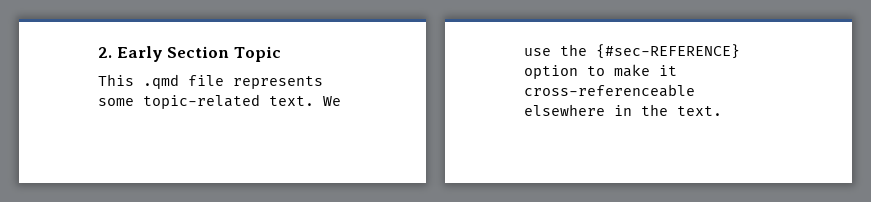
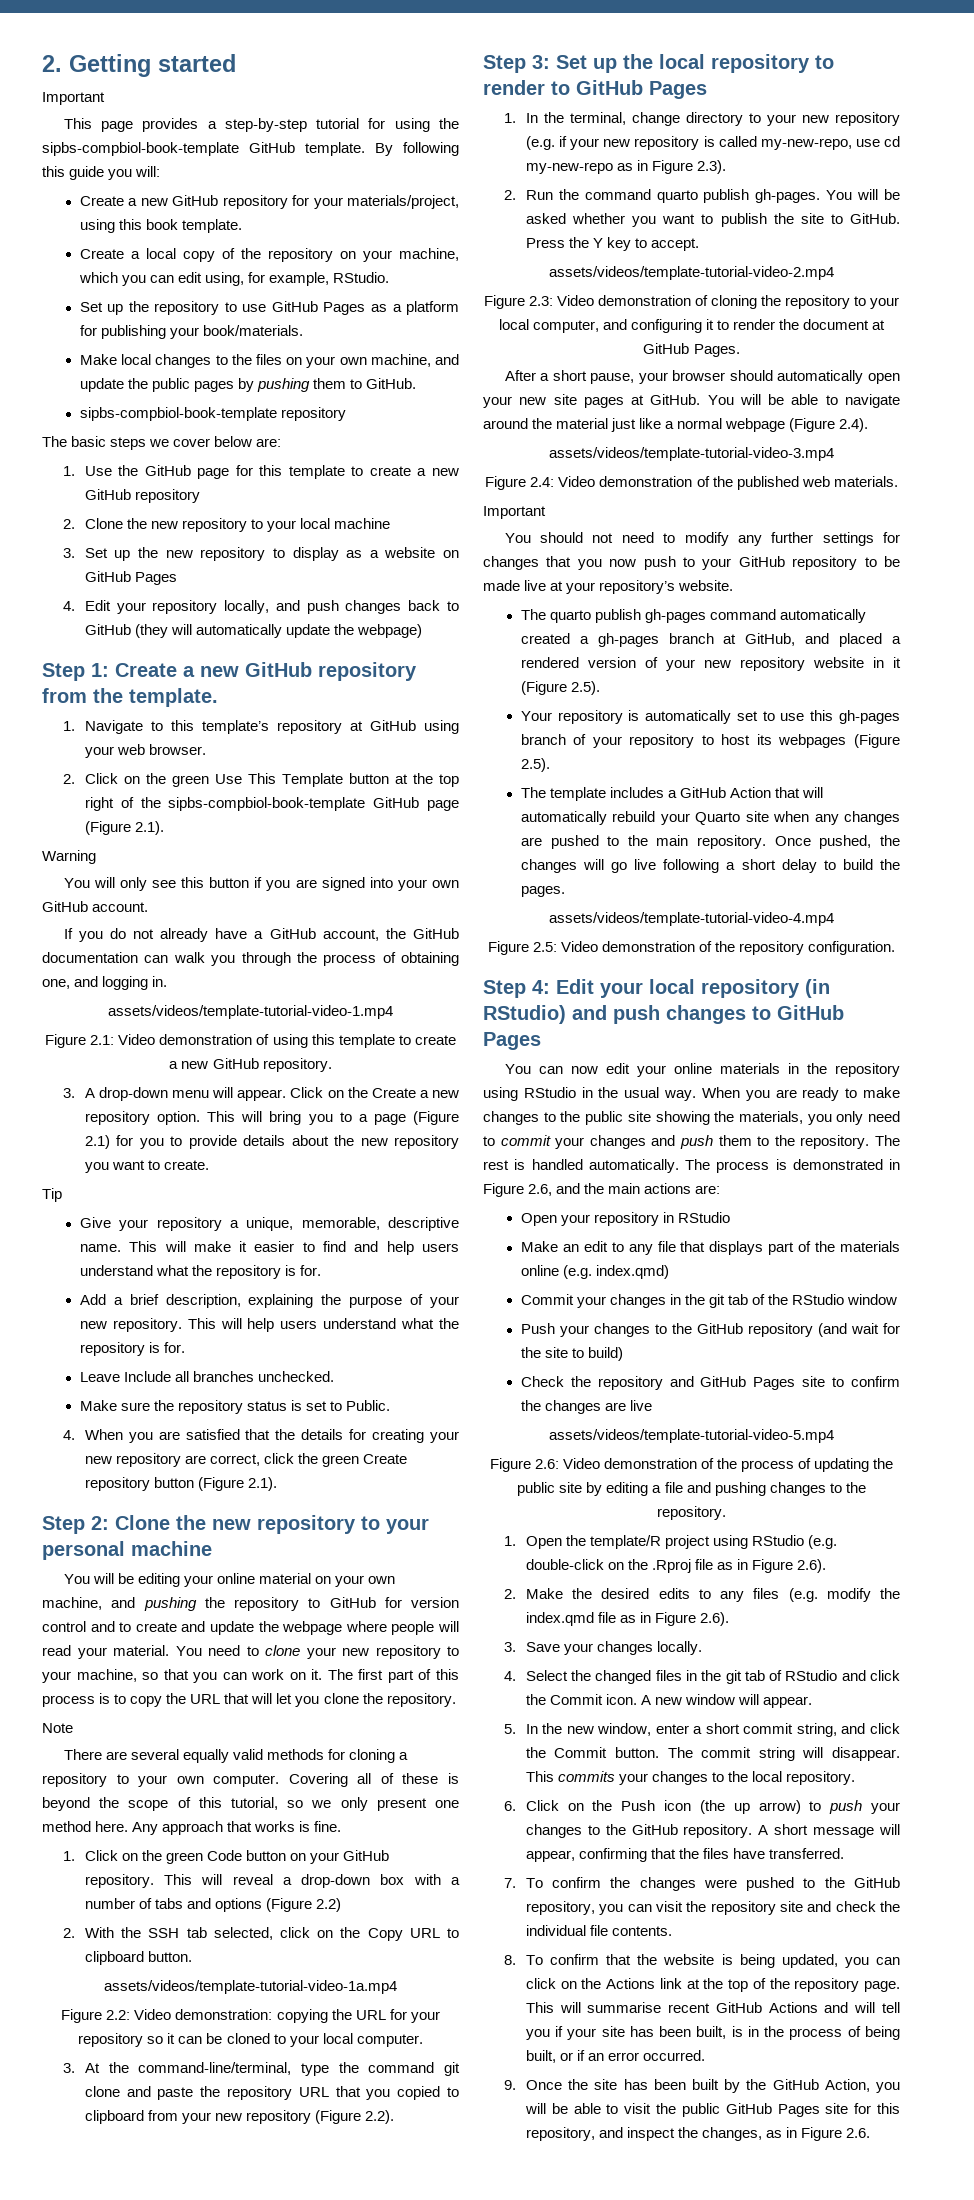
- 2. Early Section Topic
- This .qmd file represents some topic-related text. We use the {#sec-REFERENCE} option to make it cross-referenceable elsewhere in the text.
+ 2. Getting started
+ Important
+ This page provides a step-by-step tutorial for using the sipbs-compbiol-book-template GitHub template. By following this guide you will:
+ Create a new GitHub repository for your materials/project, using this book template.
+ Create a local copy of the repository on your machine, which you can edit using, for example, RStudio.
+ Set up the repository to use GitHub Pages as a platform for publishing your book/materials.
+ Make local changes to the files on your own machine, and update the public pages by pushing them to GitHub.
+ sipbs-compbiol-book-template repository
+ The basic steps we cover below are:
+ 1. Use the GitHub page for this template to create a new GitHub repository
+ 2. Clone the new repository to your local machine
+ 3. Set up the new repository to display as a website on GitHub Pages
+ 4. Edit your repository locally, and push changes back to GitHub (they will automatically update the webpage)
+ Step 1: Create a new GitHub repository from the template.
+ 1. Navigate to this template’s repository at GitHub using your web browser.
+ 2. Click on the green Use This Template button at the top right of the sipbs-compbiol-book-template GitHub page (Figure 2.1).
+ Warning
+ You will only see this button if you are signed into your own GitHub account.
+ If you do not already have a GitHub account, the GitHub documentation can walk you through the process of obtaining one, and logging in.
+ assets/videos/template-tutorial-video-1.mp4
+ Figure 2.1: Video demonstration of using this template to create a new GitHub repository.
+ 3. A drop-down menu will appear. Click on the Create a new repository option. This will bring you to a page (Figure 2.1) for you to provide details about the new repository you want to create.
+ Tip
+ Give your repository a unique, memorable, descriptive name. This will make it easier to find and help users understand what the repository is for.
+ Add a brief description, explaining the purpose of your new repository. This will help users understand what the repository is for.
+ Leave Include all branches unchecked.
+ Make sure the repository status is set to Public.
+ 4. When you are satisfied that the details for creating your new repository are correct, click the green Create repository button (Figure 2.1).
+ Step 2: Clone the new repository to your personal machine
+ You will be editing your online material on your own machine, and pushing the repository to GitHub for version control and to create and update the webpage where people will read your material. You need to clone your new repository to your machine, so that you can work on it. The first part of this process is to copy the URL that will let you clone the repository.
+ Note
+ There are several equally valid methods for cloning a repository to your own computer. Covering all of these is beyond the scope of this tutorial, so we only present one method here. Any approach that works is fine.
+ 1. Click on the green Code button on your GitHub repository. This will reveal a drop-down box with a number of tabs and options (Figure 2.2)
+ 2. With the SSH tab selected, click on the Copy URL to clipboard button.
+ assets/videos/template-tutorial-video-1a.mp4
+ Figure 2.2: Video demonstration: copying the URL for your repository so it can be cloned to your local computer.
+ 3. At the command-line/terminal, type the command git clone and paste the repository URL that you copied to clipboard from your new repository (Figure 2.2).
+ Step 3: Set up the local repository to render to GitHub Pages
+ 1. In the terminal, change directory to your new repository (e.g. if your new repository is called my-new-repo, use cd my-new-repo as in Figure 2.3).
+ 2. Run the command quarto publish gh-pages. You will be asked whether you want to publish the site to GitHub. Press the Y key to accept.
+ assets/videos/template-tutorial-video-2.mp4
+ Figure 2.3: Video demonstration of cloning the repository to your local computer, and configuring it to render the document at GitHub Pages.
+ After a short pause, your browser should automatically open your new site pages at GitHub. You will be able to navigate around the material just like a normal webpage (Figure 2.4).
+ assets/videos/template-tutorial-video-3.mp4
+ Figure 2.4: Video demonstration of the published web materials.
+ Important
+ You should not need to modify any further settings for changes that you now push to your GitHub repository to be made live at your repository’s website.
+ The quarto publish gh-pages command automatically created a gh-pages branch at GitHub, and placed a rendered version of your new repository website in it (Figure 2.5).
+ Your repository is automatically set to use this gh-pages branch of your repository to host its webpages (Figure 2.5).
+ The template includes a GitHub Action that will automatically rebuild your Quarto site when any changes are pushed to the main repository. Once pushed, the changes will go live following a short delay to build the pages.
+ assets/videos/template-tutorial-video-4.mp4
+ Figure 2.5: Video demonstration of the repository configuration.
+ Step 4: Edit your local repository (in RStudio) and push changes to GitHub Pages
+ You can now edit your online materials in the repository using RStudio in the usual way. When you are ready to make changes to the public site showing the materials, you only need to commit your changes and push them to the repository. The rest is handled automatically. The process is demonstrated in Figure 2.6, and the main actions are:
+ Open your repository in RStudio
+ Make an edit to any file that displays part of the materials online (e.g. index.qmd)
+ Commit your changes in the git tab of the RStudio window
+ Push your changes to the GitHub repository (and wait for the site to build)
+ Check the repository and GitHub Pages site to confirm the changes are live
+ assets/videos/template-tutorial-video-5.mp4
+ Figure 2.6: Video demonstration of the process of updating the public site by editing a file and pushing changes to the repository.
+ 1. Open the template/R project using RStudio (e.g. double-click on the .Rproj file as in Figure 2.6).
+ 2. Make the desired edits to any files (e.g. modify the index.qmd file as in Figure 2.6).
+ 3. Save your changes locally.
+ 4. Select the changed files in the git tab of RStudio and click the Commit icon. A new window will appear.
+ 5. In the new window, enter a short commit string, and click the Commit button. The commit string will disappear. This commits your changes to the local repository.
+ 6. Click on the Push icon (the up arrow) to push your changes to the GitHub repository. A short message will appear, confirming that the files have transferred.
+ 7. To confirm the changes were pushed to the GitHub repository, you can visit the repository site and check the individual file contents.
+ 8. To confirm that the website is being updated, you can click on the Actions link at the top of the repository page. This will summarise recent GitHub Actions and will tell you if your site has been built, is in the process of being built, or if an error occurred.
+ 9. Once the site has been built by the GitHub Action, you will be able to visit the public GitHub Pages site for this repository, and inspect the changes, as in Figure 2.6.

